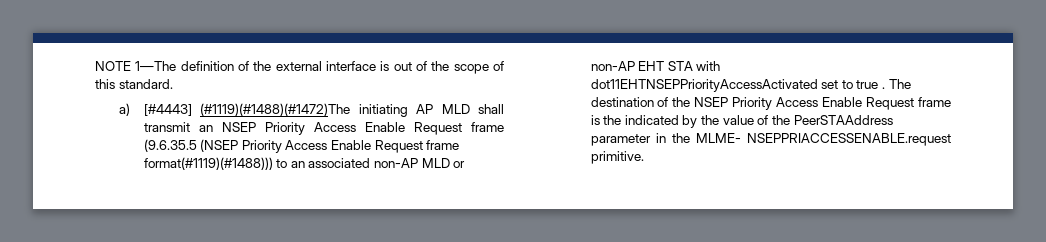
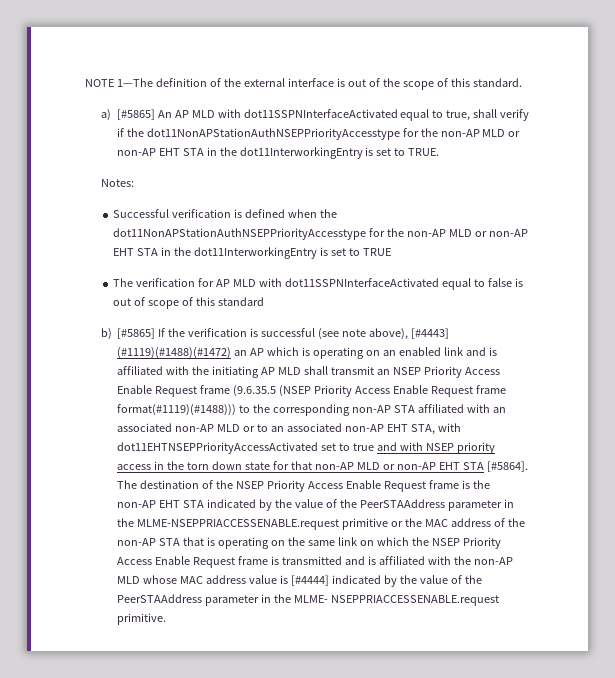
- a) [#4443] (#1119)(#1488)(#1472)The initiating AP MLD shall transmit an NSEP Priority Access Enable Request frame (9.6.35.5 (NSEP Priority Access Enable Request frame format(#1119)(#1488))) to an associated non-AP MLD or non-AP EHT STA with dot11EHTNSEPPriorityAccessActivated set to true .
+ a) [#5865] An AP MLD with dot11SSPNInterfaceActivated equal to true, shall verify if the dot11NonAPStationAuthNSEPPriorityAccesstype for the non-AP MLD or non-AP EHT STA in the dot11InterworkingEntry is set to TRUE.
+ Notes:
+ Successful verification is defined when the dot11NonAPStationAuthNSEPPriorityAccesstype for the non-AP MLD or non-AP EHT STA in the dot11InterworkingEntry is set to TRUE
+ The verification for AP MLD with dot11SSPNInterfaceActivated equal to false is out of scope of this standard
+ b) [#5865] If the verification is successful (see note above), [#4443] (#1119)(#1488)(#1472) an AP which is operating on an enabled link and is affiliated with the initiating AP MLD shall transmit an NSEP Priority Access Enable Request frame (9.6.35.5 (NSEP Priority Access Enable Request frame format(#1119)(#1488))) to the corresponding non-AP STA affiliated with an associated non-AP MLD or to an associated non-AP EHT STA, with dot11EHTNSEPPriorityAccessActivated set to true and with NSEP priority access in the torn down state for that non-AP MLD or non-AP EHT STA [#5864].
- The destination of the NSEP Priority Access Enable Request frame is the indicated by the value of the PeerSTAAddress parameter in the MLME- NSEPPRIACCESSENABLE.request primitive.
+ The destination of the NSEP Priority Access Enable Request frame is the non-AP EHT STA indicated by the value of the PeerSTAAddress parameter in the MLME-NSEPPRIACCESSENABLE.request primitive or the MAC address of the non-AP STA that is operating on the same link on which the NSEP Priority Access Enable Request frame is transmitted and is affiliated with the non-AP MLD whose MAC address value is [#4444] indicated by the value of the PeerSTAAddress parameter in the MLME- NSEPPRIACCESSENABLE.request primitive.

